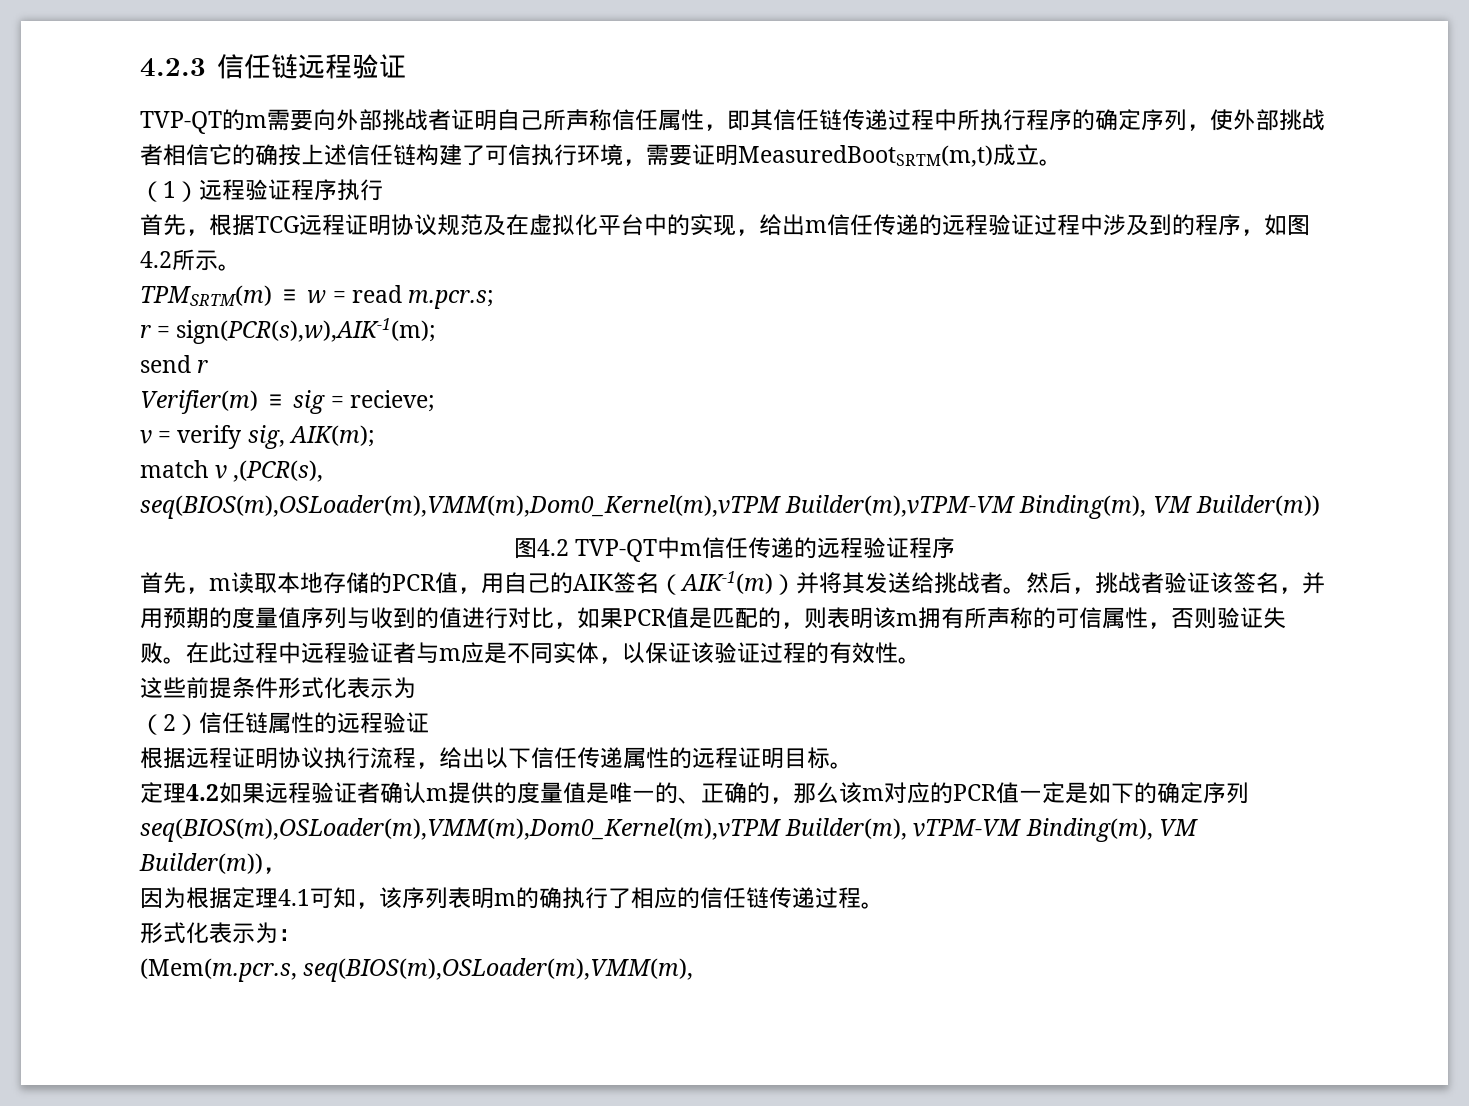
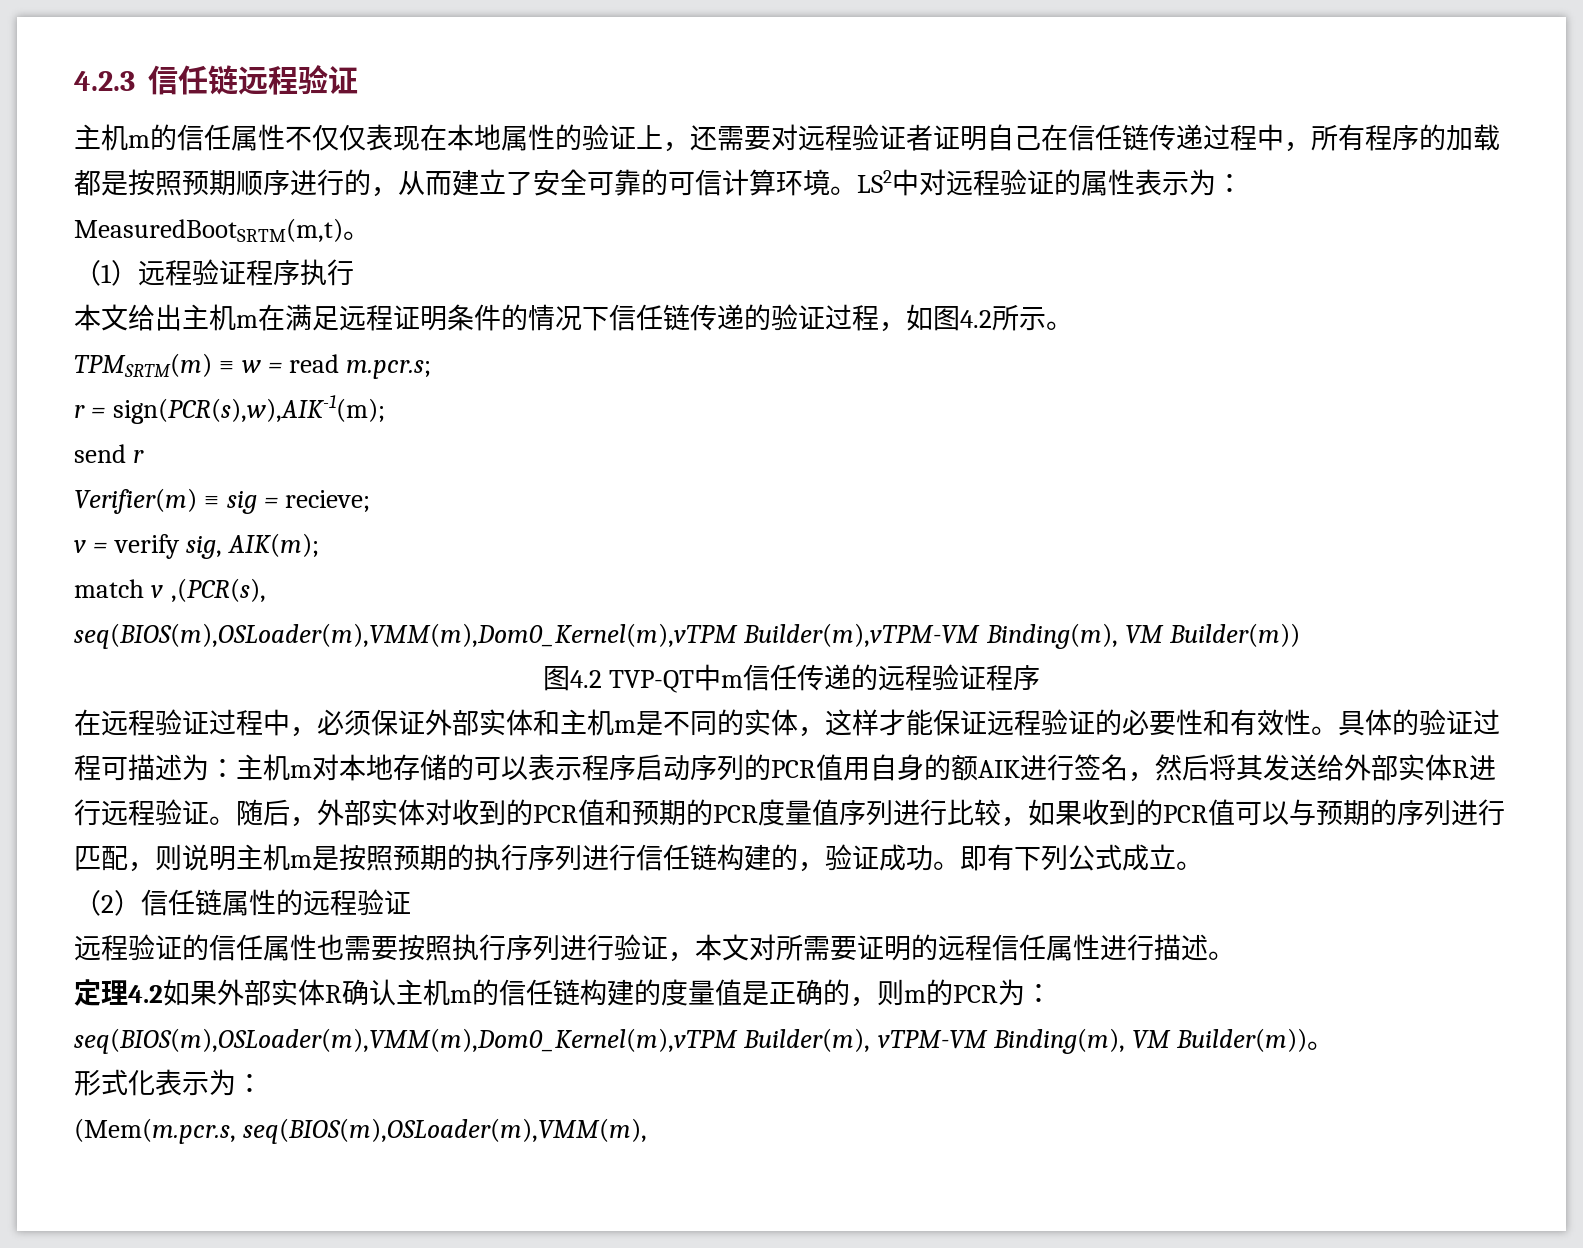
- TVP-QT的m需要向外部挑战者证明自己所声称信任属性，即其信任链传递过程中所执行程序的确定序列，使外部挑战者相信它的确按上述信任链构建了可信执行环境，需要证明MeasuredBootSRTM(m,t)成立。
+ 主机m的信任属性不仅仅表现在本地属性的验证上，还需要对远程验证者证明自己在信任链传递过程中，所有程序的加载都是按照预期顺序进行的，从而建立了安全可靠的可信计算环境。LS2中对远程验证的属性表示为：MeasuredBootSRTM(m,t)。
- 首先，根据TCG远程证明协议规范及在虚拟化平台中的实现，给出m信任传递的远程验证过程中涉及到的程序，如图4.2所示。
+ 本文给出主机m在满足远程证明条件的情况下信任链传递的验证过程，如图4.2所示。
- 首先，m读取本地存储的PCR值，用自己的AIK签名（AIK-1(m)）并将其发送给挑战者。然后，挑战者验证该签名，并用预期的度量值序列与收到的值进行对比，如果PCR值是匹配的，则表明该m拥有所声称的可信属性，否则验证失败。在此过程中远程验证者与m应是不同实体，以保证该验证过程的有效性。
- 这些前提条件形式化表示为
+ 在远程验证过程中，必须保证外部实体和主机m是不同的实体，这样才能保证远程验证的必要性和有效性。具体的验证过程可描述为：主机m对本地存储的可以表示程序启动序列的PCR值用自身的额AIK进行签名，然后将其发送给外部实体R进行远程验证。随后，外部实体对收到的PCR值和预期的PCR度量值序列进行比较，如果收到的PCR值可以与预期的序列进行匹配，则说明主机m是按照预期的执行序列进行信任链构建的，验证成功。即有下列公式成立。
- 根据远程证明协议执行流程，给出以下信任传递属性的远程证明目标。
- 定理4.2如果远程验证者确认m提供的度量值是唯一的、正确的，那么该m对应的PCR值一定是如下的确定序列seq(BIOS(m),OSLoader(m),VMM(m),Dom0_Kernel(m),vTPM Builder(m), vTPM-VM Binding(m), VM Builder(m))，
- 因为根据定理4.1可知，该序列表明m的确执行了相应的信任链传递过程。
+ 远程验证的信任属性也需要按照执行序列进行验证，本文对所需要证明的远程信任属性进行描述。
+ 定理4.2如果外部实体R确认主机m的信任链构建的度量值是正确的，则m的PCR为：seq(BIOS(m),OSLoader(m),VMM(m),Dom0_Kernel(m),vTPM Builder(m), vTPM-VM Binding(m), VM Builder(m))。

